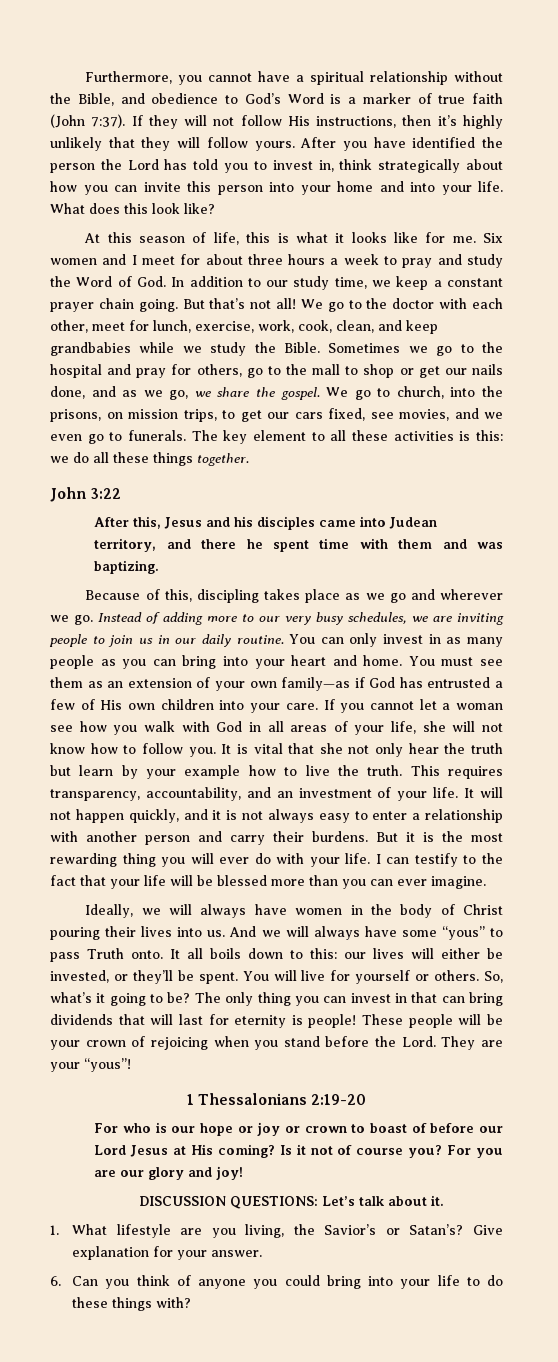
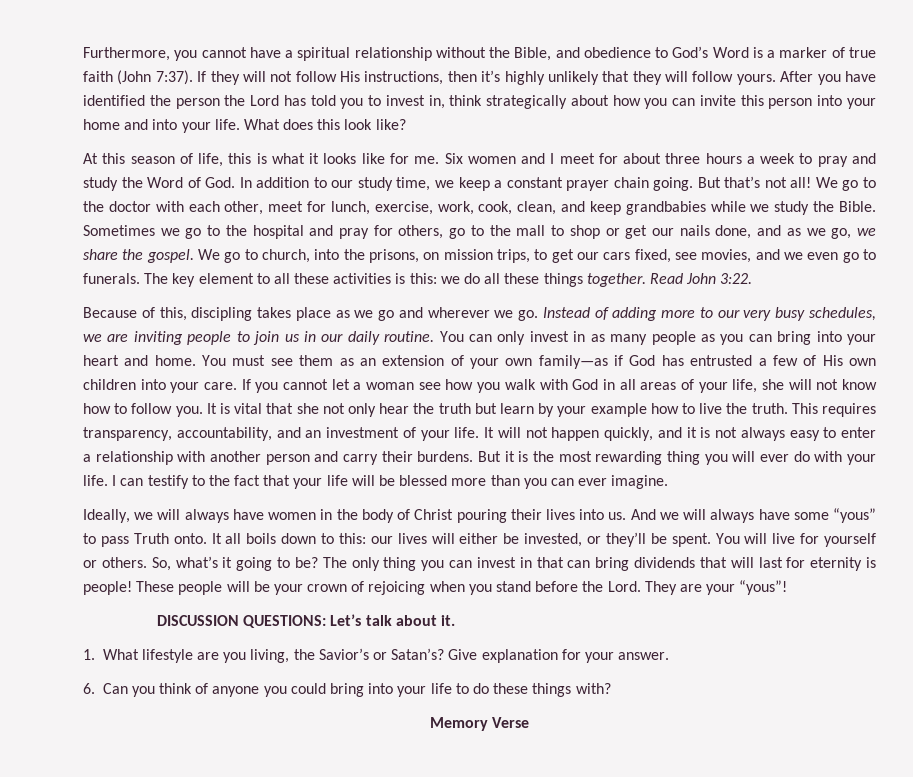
- The key element to all these activities is this: we do all these things together.
- John 3:22
- After this, Jesus and his disciples came into Judean territory, and there he spent time with them and was baptizing.
+ The key element to all these activities is this: we do all these things together. Read John 3:22.
- 1 Thessalonians 2:19-20
- For who is our hope or joy or crown to boast of before our Lord Jesus at His coming? Is it not of course you? For you are our glory and joy!
+ Memory Verse

